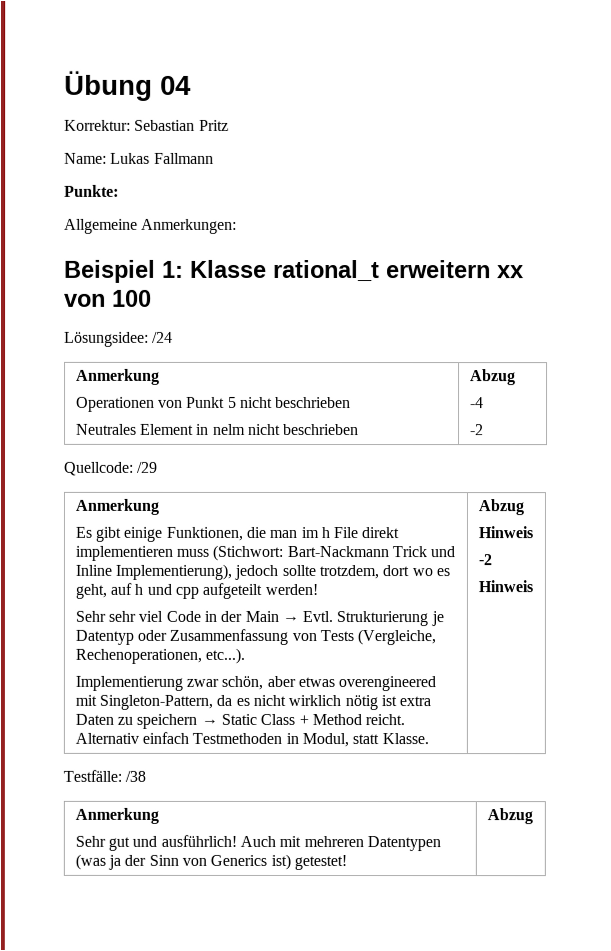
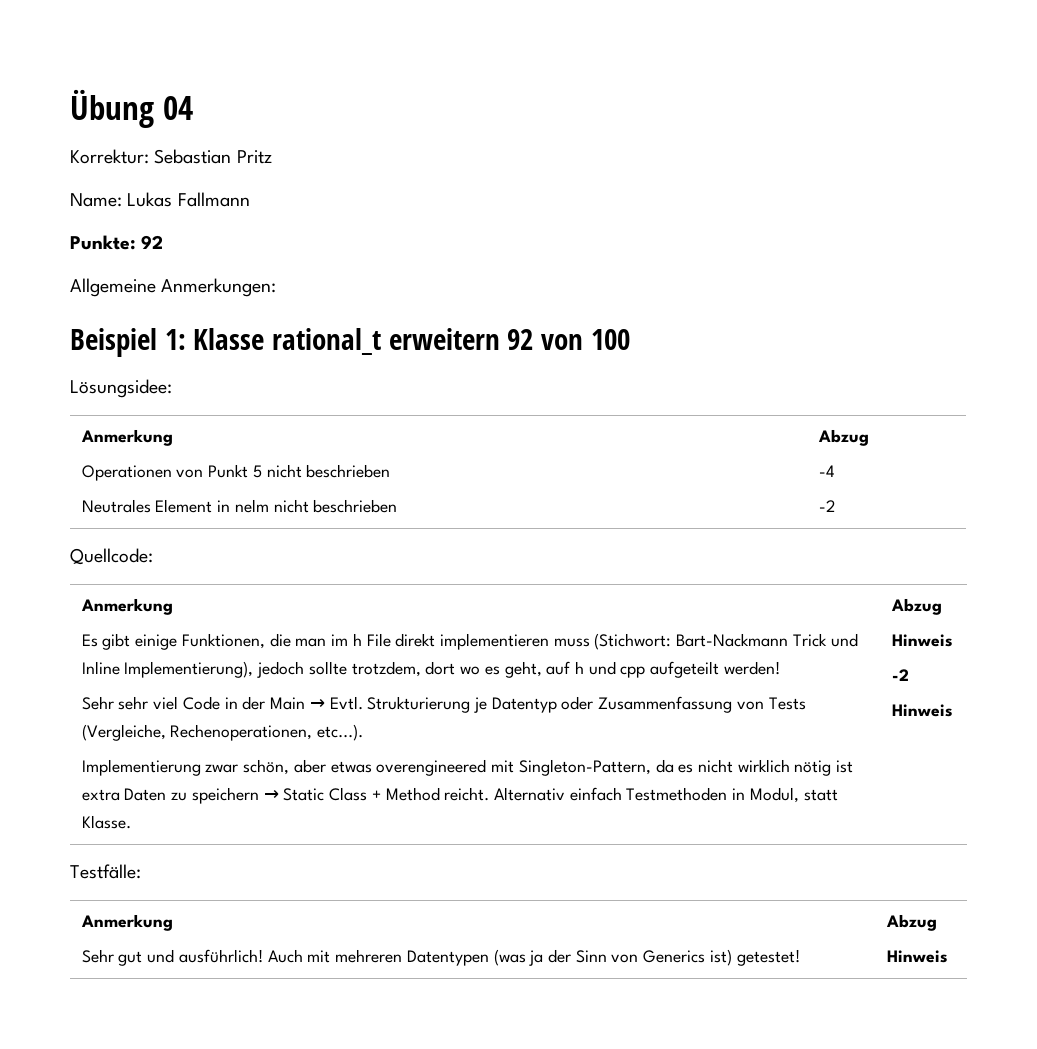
- Punkte:
+ Punkte: 92
- Beispiel 1: Klasse rational_t erweitern xx von 100
+ Beispiel 1: Klasse rational_t erweitern 92 von 100
- Lösungsidee: /24
+ Lösungsidee:
- Quellcode: /29
+ Quellcode:
- Testfälle: /38
+ Testfälle:
  Anmerkung
  Sehr gut und ausführlich! Auch mit mehreren Datentypen (was ja der Sinn von Generics ist) getestet! | Abzug
+ Hinweis

